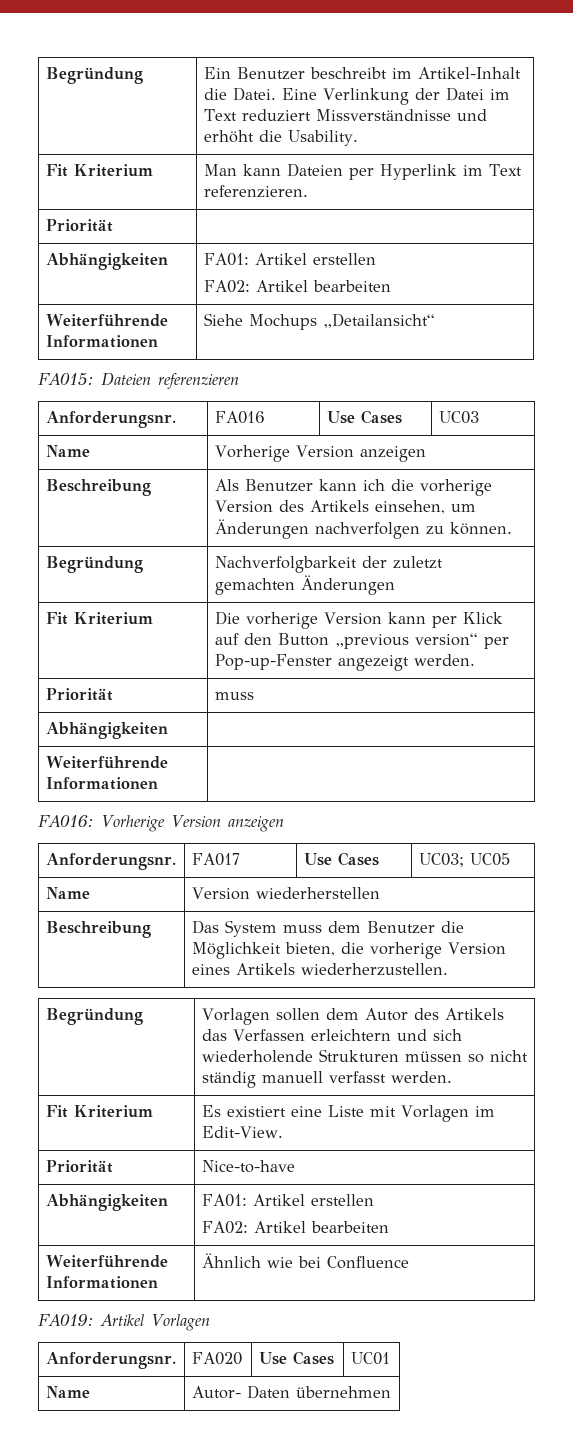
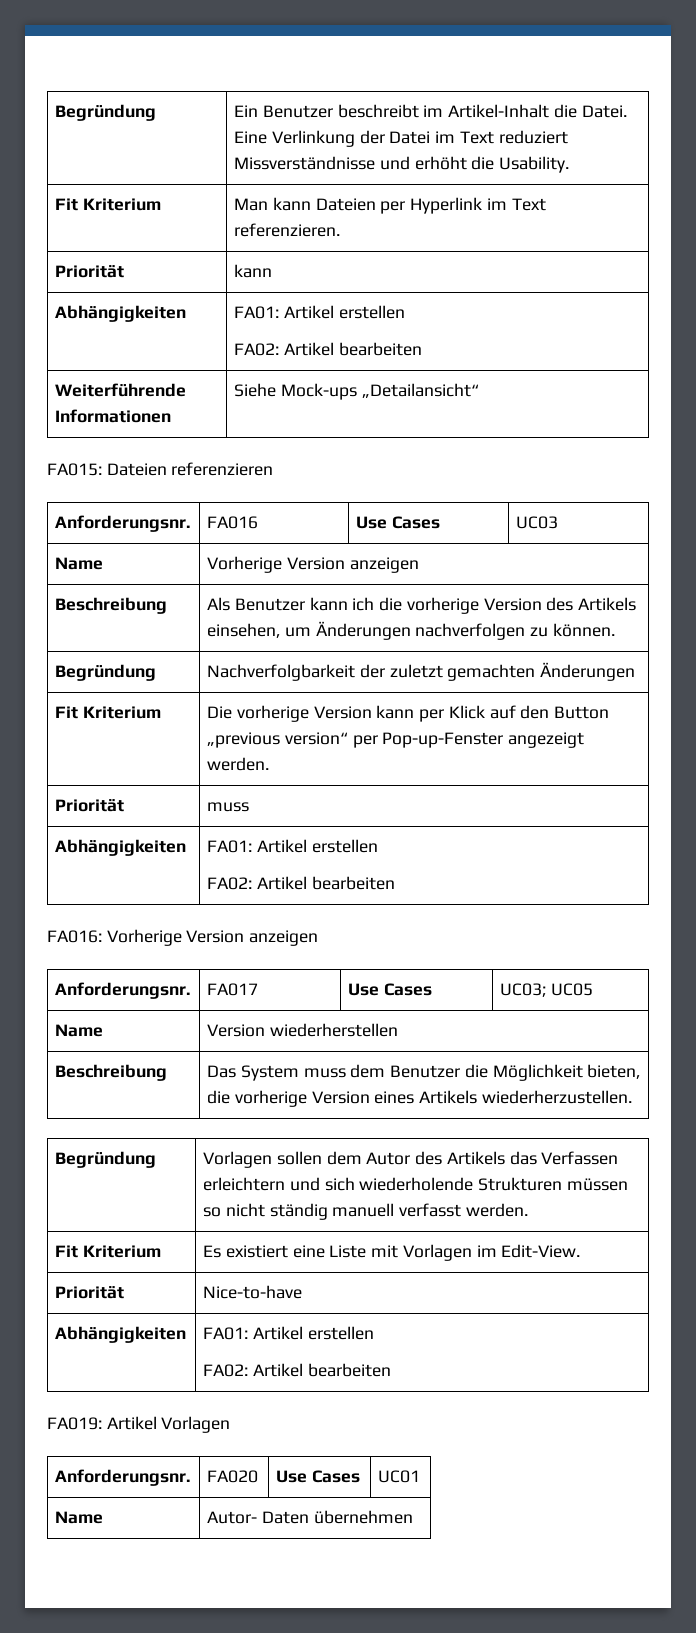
  Fit Kriterium | Man kann Dateien per Hyperlink im Text referenzieren.
- Priorität |
+ Priorität | kann
- Weiterführende Informationen | Siehe Mochups „Detailansicht“
+ Weiterführende Informationen | Siehe Mock-ups „Detailansicht“
  Priorität | muss
- Abhängigkeiten |
- Weiterführende Informationen |
+ Abhängigkeiten | FA01: Artikel erstellen
+ FA02: Artikel bearbeiten
- Weiterführende Informationen | Ähnlich wie bei Confluence

